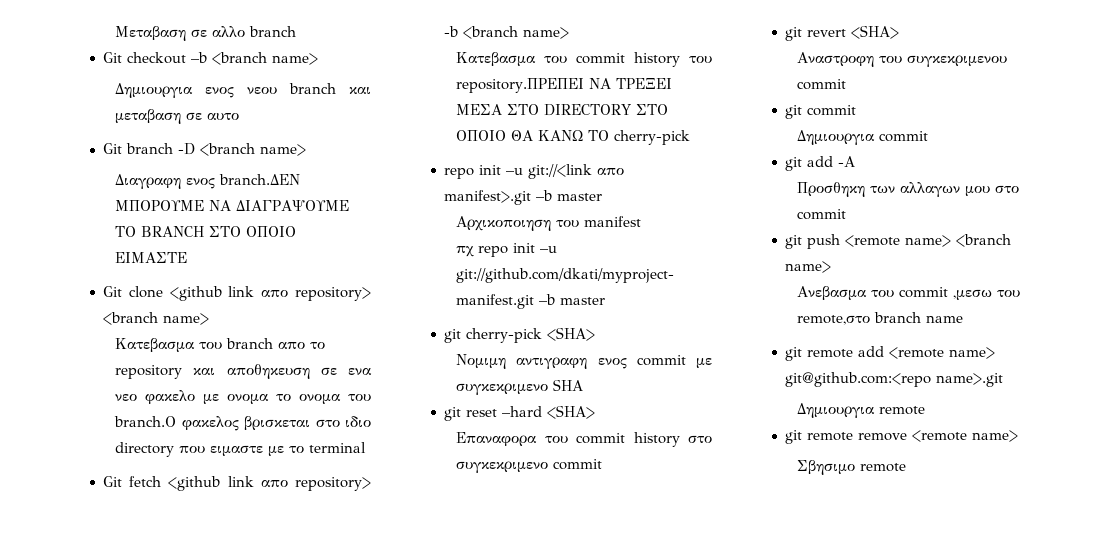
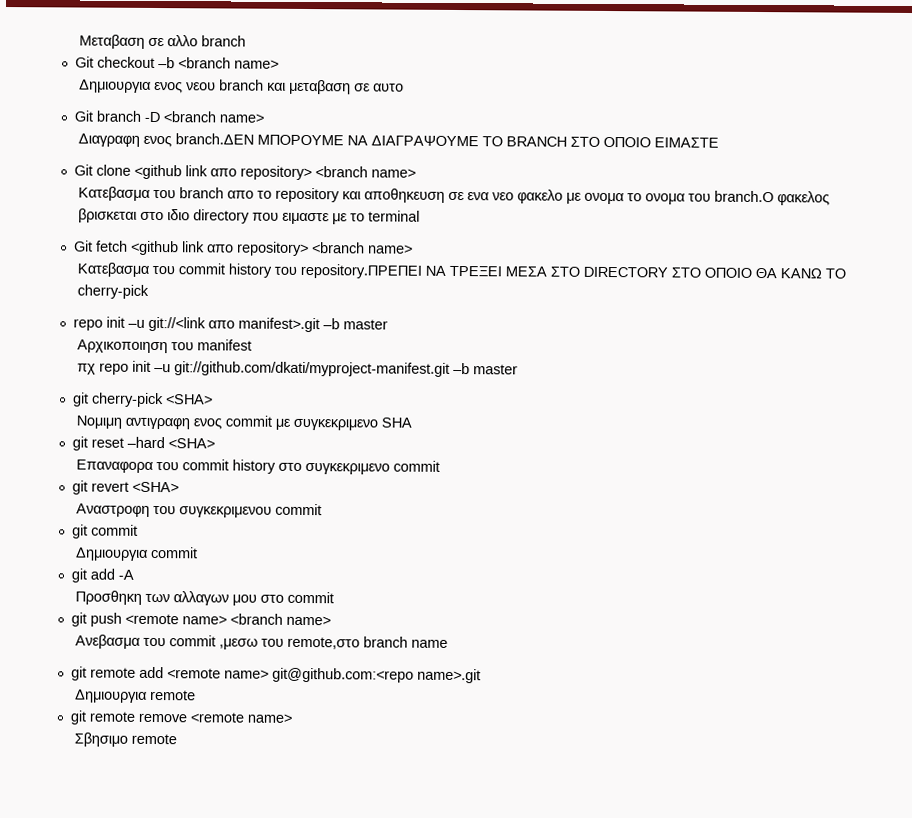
- Git fetch <github link απο repository> -b <branch name>
+ Git fetch <github link απο repository> <branch name>

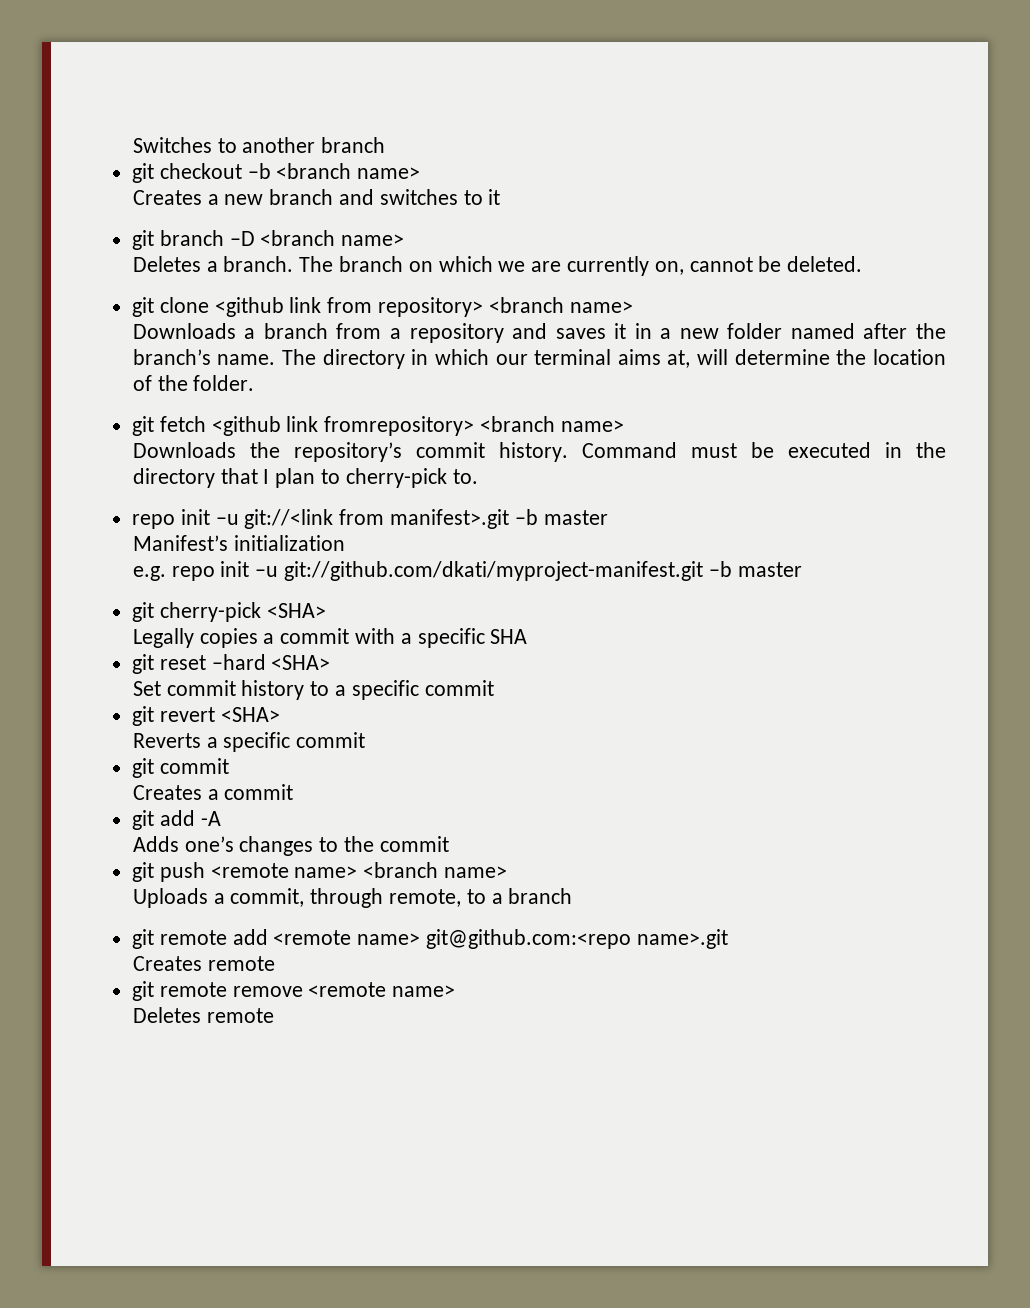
- Μεταβαση σε αλλο branch
- Git checkout –b <branch name>
+ Switches to another branch
+ git checkout –b <branch name>
- Δημιουργια ενος νεου branch και μεταβαση σε αυτο
- Git branch -D <branch name>
- Διαγραφη ενος branch.ΔΕΝ ΜΠΟΡΟΥΜΕ ΝΑ ΔΙΑΓΡΑΨΟΥΜΕ ΤΟ BRANCH ΣΤΟ ΟΠΟΙΟ ΕΙΜΑΣΤΕ
- Git clone <github link απο repository> <branch name>
- Κατεβασμα του branch απο το repository και αποθηκευση σε ενα νεο φακελο με ονομα το ονομα του branch.Ο φακελος βρισκεται στο ιδιο directory που ειμαστε με το terminal
- Git fetch <github link απο repository> <branch name>
- Κατεβασμα του commit history του repository.ΠΡΕΠΕΙ ΝΑ ΤΡΕΞΕΙ ΜΕΣΑ ΣΤΟ DIRECTORY ΣΤΟ ΟΠΟΙΟ ΘΑ ΚΑΝΩ ΤΟ cherry-pick
+ Creates a new branch and switches to it
+ git branch –D <branch name>
+ Deletes a branch. The branch on which we are currently on, cannot be deleted.
+ git clone <github link from repository> <branch name>
+ Downloads a branch from a repository and saves it in a new folder named after the branch’s name. The directory in which our terminal aims at, will determine the location of the folder.
+ git fetch <github link fromrepository> <branch name>
+ Downloads the repository’s commit history. Command must be executed in the directory that I plan to cherry-pick to.
- repo init –u git://<link απο manifest>.git –b master
+ repo init –u git://<link from manifest>.git –b master
- Αρχικοποιηση του manifest
- πχ repo init –u git://github.com/dkati/myproject-manifest.git –b master
+ Manifest’s initialization
+ e.g. repo init –u git://github.com/dkati/myproject-manifest.git –b master
- Νομιμη αντιγραφη ενος commit με συγκεκριμενο SHA
+ Legally copies a commit with a specific SHA
- Επαναφορα του commit history στο συγκεκριμενο commit
+ Set commit history to a specific commit
- Αναστροφη του συγκεκριμενου commit
+ Reverts a specific commit
- Δημιουργια commit
+ Creates a commit
- Προσθηκη των αλλαγων μου στο commit
+ Adds one’s changes to the commit
- Ανεβασμα του commit ,μεσω του remote,στο branch name
+ Uploads a commit, through remote, to a branch
- Δημιουργια remote
+ Creates remote
- Σβησιμο remote
+ Deletes remote

